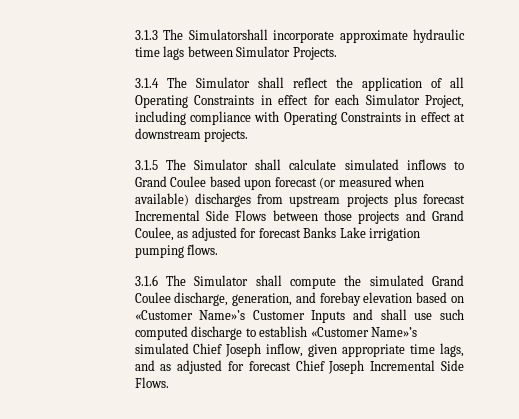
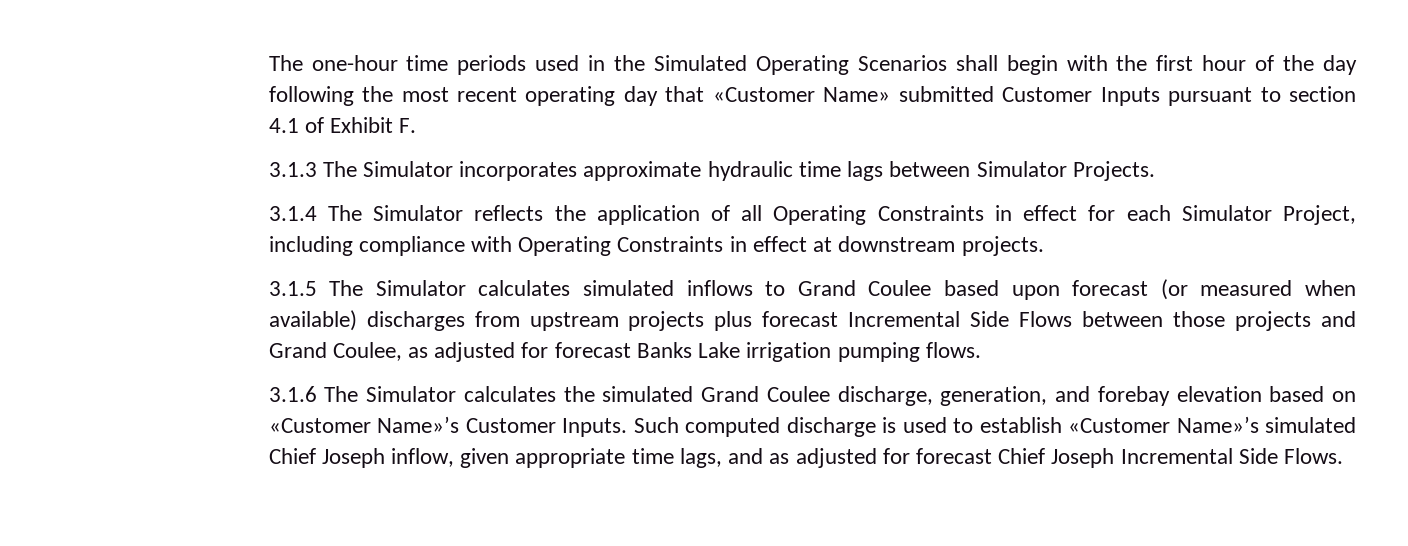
- 3.1.3 The Simulatorshall incorporate approximate hydraulic time lags between Simulator Projects.
+ The one-hour time periods used in the Simulated Operating Scenarios shall begin with the first hour of the day following the most recent operating day that «Customer Name» submitted Customer Inputs pursuant to section 4.1 of Exhibit F.
+ 3.1.3 The Simulator incorporates approximate hydraulic time lags between Simulator Projects.
- 3.1.4 The Simulator shall reflect the application of all Operating Constraints in effect for each Simulator Project, including compliance with Operating Constraints in effect at downstream projects.
+ 3.1.4 The Simulator reflects the application of all Operating Constraints in effect for each Simulator Project, including compliance with Operating Constraints in effect at downstream projects.
- 3.1.5 The Simulator shall calculate simulated inflows to Grand Coulee based upon forecast (or measured when available) discharges from upstream projects plus forecast Incremental Side Flows between those projects and Grand Coulee, as adjusted for forecast Banks Lake irrigation pumping flows.
+ 3.1.5 The Simulator calculates simulated inflows to Grand Coulee based upon forecast (or measured when available) discharges from upstream projects plus forecast Incremental Side Flows between those projects and Grand Coulee, as adjusted for forecast Banks Lake irrigation pumping flows.
- 3.1.6 The Simulator shall compute the simulated Grand Coulee discharge, generation, and forebay elevation based on «Customer Name»’s Customer Inputs and shall use such computed discharge to establish «Customer Name»’s simulated Chief Joseph inflow, given appropriate time lags, and as adjusted for forecast Chief Joseph Incremental Side Flows.
+ 3.1.6 The Simulator calculates the simulated Grand Coulee discharge, generation, and forebay elevation based on «Customer Name»’s Customer Inputs. Such computed discharge is used to establish «Customer Name»’s simulated Chief Joseph inflow, given appropriate time lags, and as adjusted for forecast Chief Joseph Incremental Side Flows.

